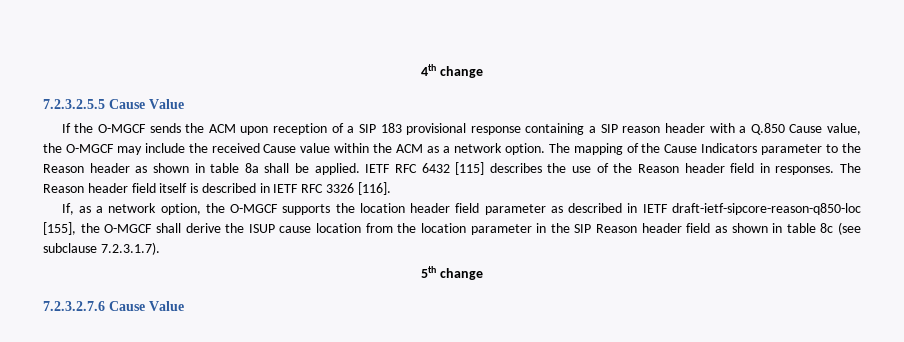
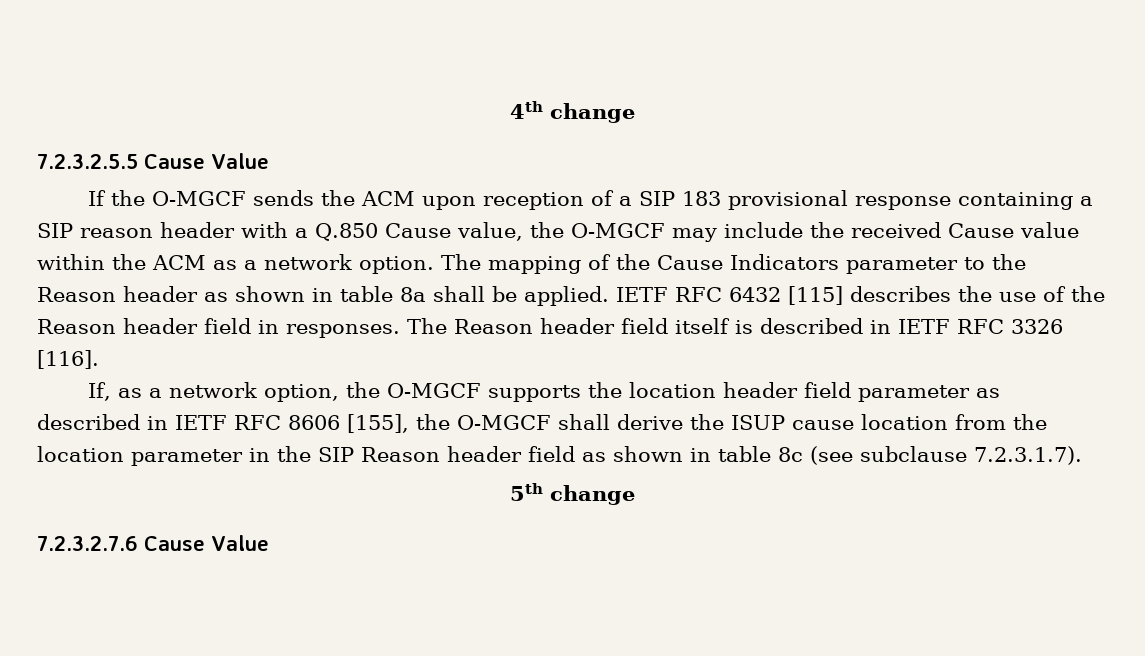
- If, as a network option, the O-MGCF supports the location header field parameter as described in IETF draft-ietf-sipcore-reason-q850-loc [155], the O-MGCF shall derive the ISUP cause location from the location parameter in the SIP Reason header field as shown in table 8c (see subclause 7.2.3.1.7).
+ If, as a network option, the O-MGCF supports the location header field parameter as described in IETF RFC 8606 [155], the O-MGCF shall derive the ISUP cause location from the location parameter in the SIP Reason header field as shown in table 8c (see subclause 7.2.3.1.7).

